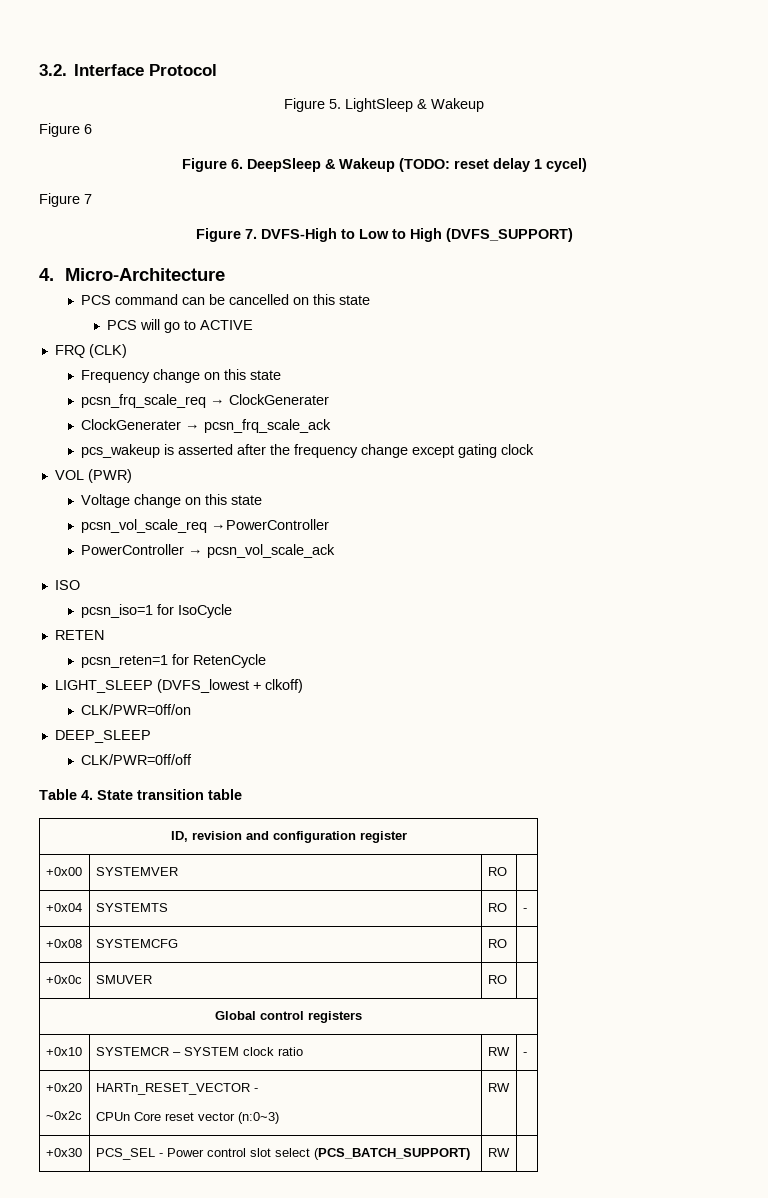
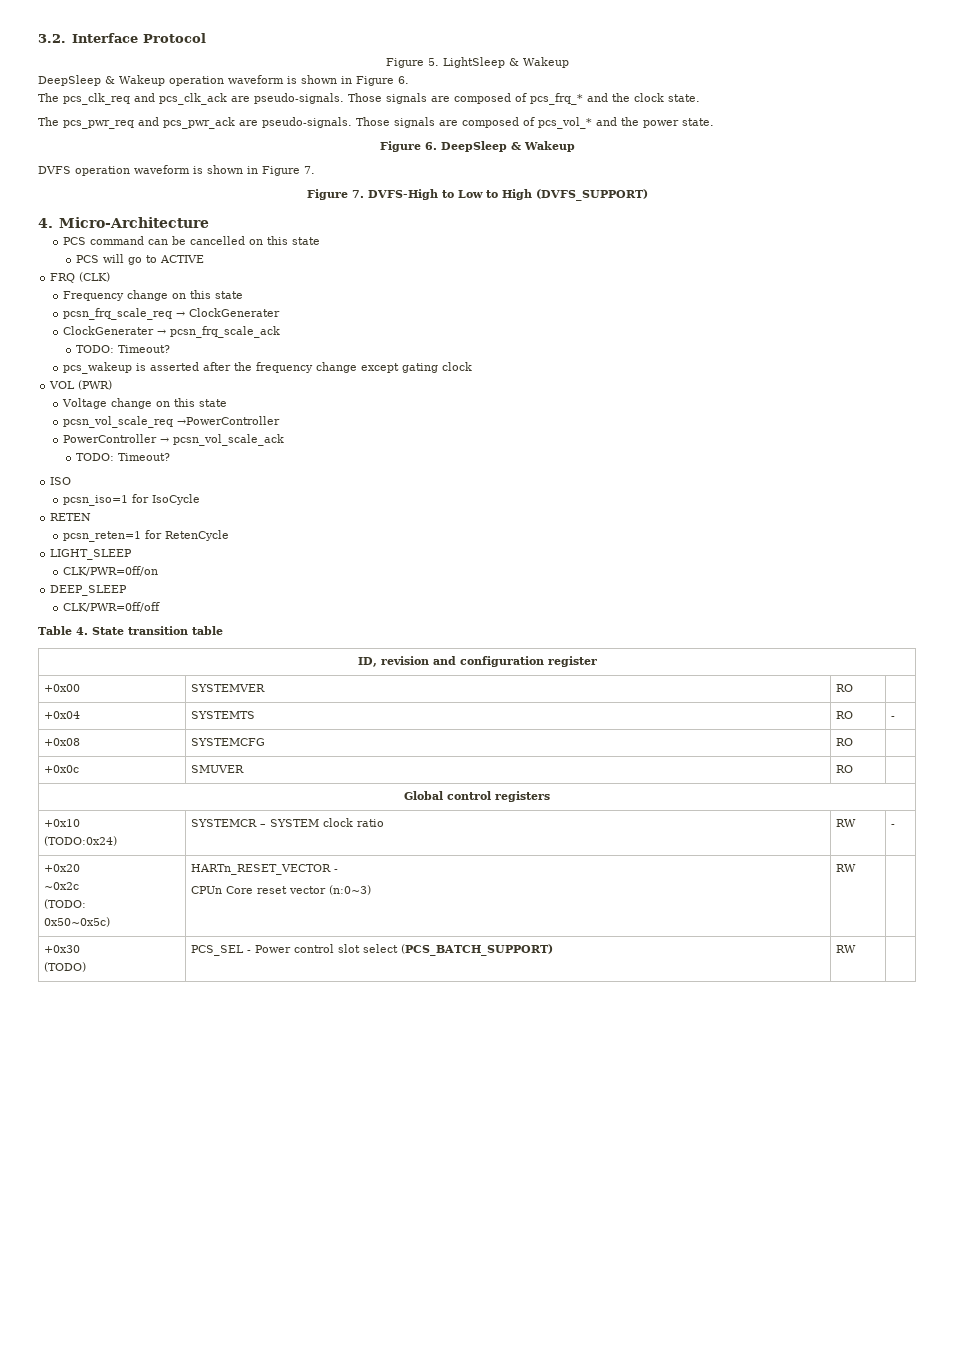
- Figure 6
+ DeepSleep & Wakeup operation waveform is shown in Figure 6.
+ The pcs_clk_req and pcs_clk_ack are pseudo-signals. Those signals are composed of pcs_frq_* and the clock state.
+ The pcs_pwr_req and pcs_pwr_ack are pseudo-signals. Those signals are composed of pcs_vol_* and the power state.
- Figure 6. DeepSleep & Wakeup (TODO: reset delay 1 cycel)
- Figure 7
+ Figure 6. DeepSleep & Wakeup
+ DVFS operation waveform is shown in Figure 7.
  ClockGenerater → pcsn_frq_scale_ack
+ TODO: Timeout?
  PowerController → pcsn_vol_scale_ack
+ TODO: Timeout?
- LIGHT_SLEEP (DVFS_lowest + clkoff)
+ LIGHT_SLEEP
- +0x10 | SYSTEMCR – SYSTEM clock ratio | RW | -
+ +0x10
+ (TODO:0x24) | SYSTEMCR – SYSTEM clock ratio | RW | -
  +0x20
- ~0x2c | HARTn_RESET_VECTOR -
+ ~0x2c
+ (TODO:
+ 0x50~0x5c) | HARTn_RESET_VECTOR -
- +0x30 | PCS_SEL - Power control slot select (PCS_BATCH_SUPPORT) | RW |
+ +0x30
+ (TODO) | PCS_SEL - Power control slot select (PCS_BATCH_SUPPORT) | RW |

